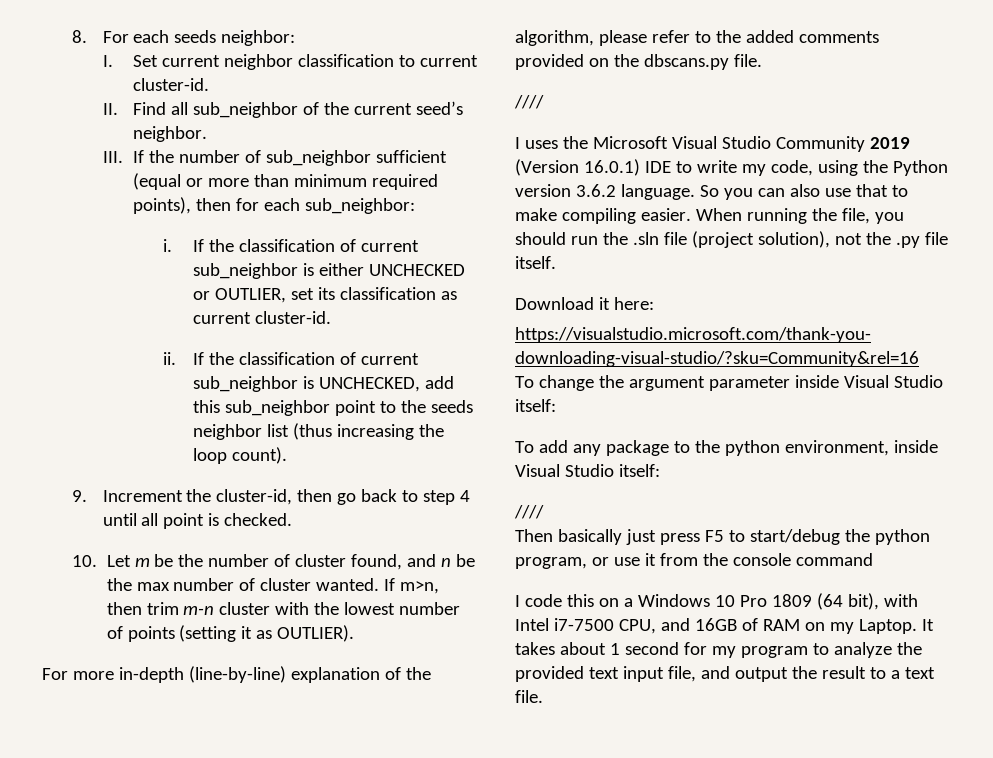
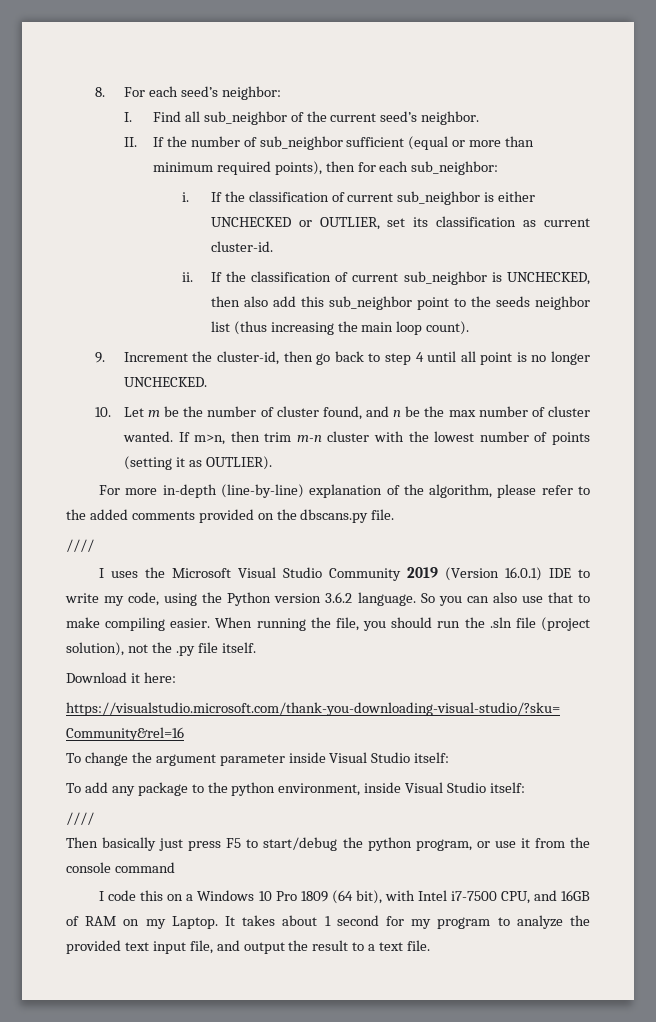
- 8. For each seeds neighbor:
+ 8. For each seed’s neighbor:
- I. Set current neighbor classification to current cluster-id.
- II. Find all sub_neighbor of the current seed’s neighbor.
+ I. Find all sub_neighbor of the current seed’s neighbor.
- III. If the number of sub_neighbor sufficient (equal or more than minimum required points), then for each sub_neighbor:
+ II. If the number of sub_neighbor sufficient (equal or more than minimum required points), then for each sub_neighbor:
- If the classification of current sub_neighbor is UNCHECKED, add this sub_neighbor point to the seeds neighbor list (thus increasing the loop count).
+ If the classification of current sub_neighbor is UNCHECKED, then also add this sub_neighbor point to the seeds neighbor list (thus increasing the main loop count).
- 9. Increment the cluster-id, then go back to step 4 until all point is checked.
+ 9. Increment the cluster-id, then go back to step 4 until all point is no longer UNCHECKED.

